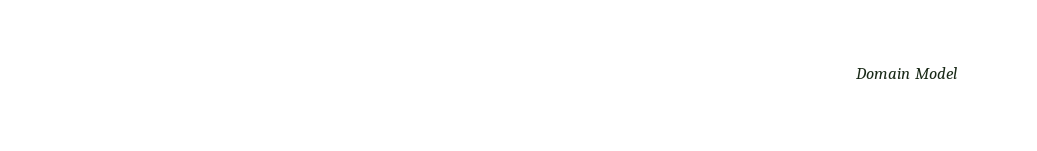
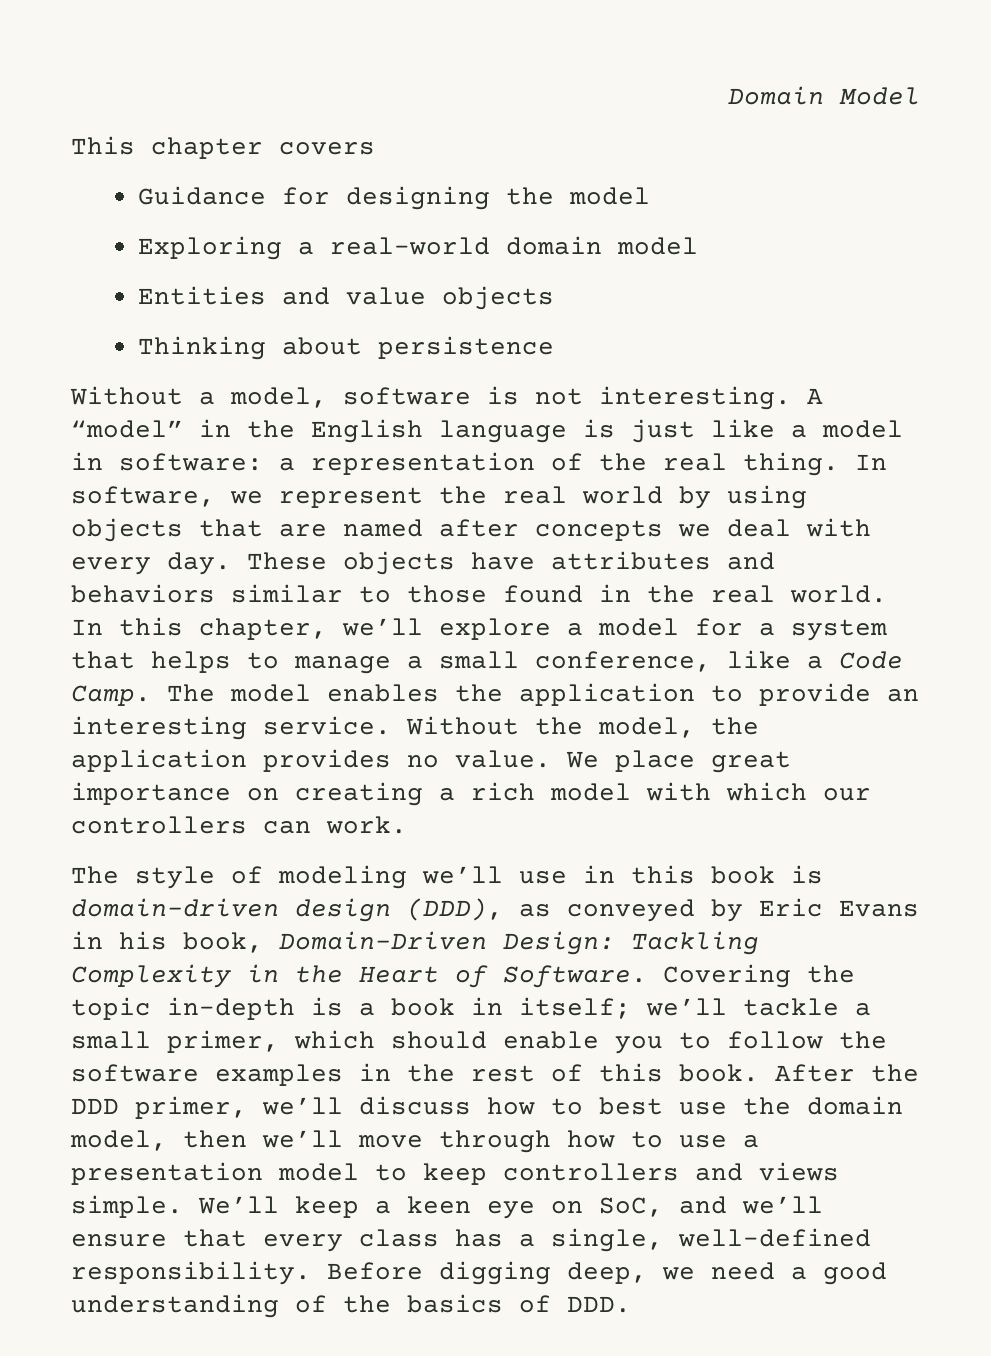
+ This chapter covers
+ Guidance for designing the model
+ Exploring a real-world domain model
+ Entities and value objects
+ Thinking about persistence
+ Without a model, software is not interesting. A “model” in the English language is just like a model in software: a representation of the real thing. In software, we represent the real world by using objects that are named after concepts we deal with every day. These objects have attributes and behaviors similar to those found in the real world. In this chapter, we’ll explore a model for a system that helps to manage a small conference, like a Code Camp. The model enables the application to provide an interesting service. Without the model, the application provides no value. We place great importance on creating a rich model with which our controllers can work.
+ The style of modeling we’ll use in this book is domain-driven design (DDD), as conveyed by Eric Evans in his book, Domain-Driven Design: Tackling Complexity in the Heart of Software. Covering the topic in-depth is a book in itself; we’ll tackle a small primer, which should enable you to follow the software examples in the rest of this book. After the DDD primer, we’ll discuss how to best use the domain model, then we’ll move through how to use a presentation model to keep controllers and views simple. We’ll keep a keen eye on SoC, and we’ll ensure that every class has a single, well-defined responsibility. Before digging deep, we need a good understanding of the basics of DDD.

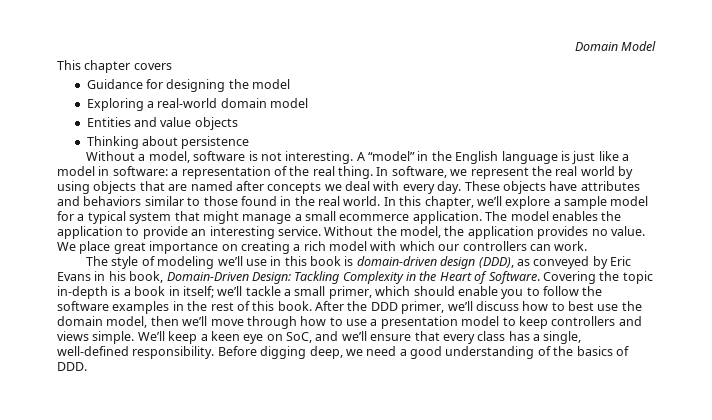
- In this chapter, we’ll explore a model for a system that helps to manage a small conference, like a Code Camp.
+ In this chapter, we’ll explore a sample model for a typical system that might manage a small ecommerce application.

